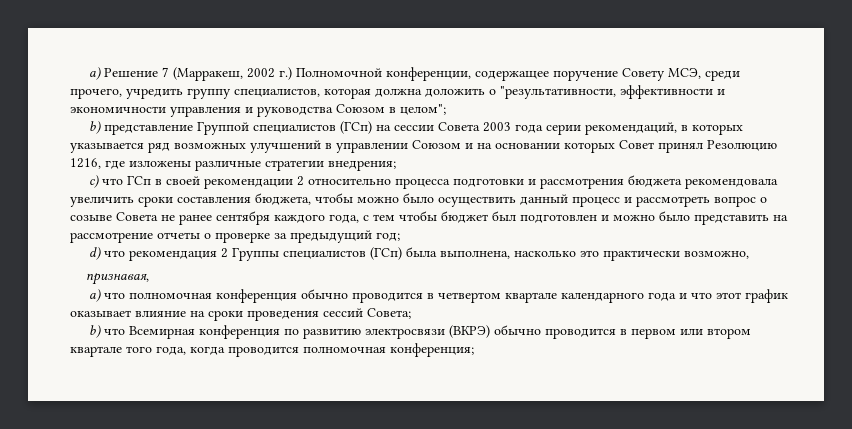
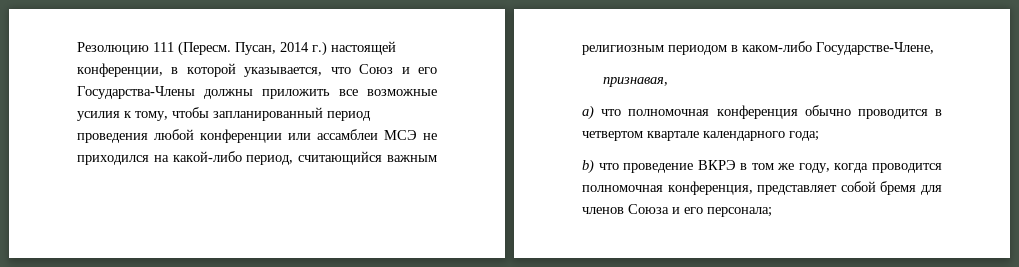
- a) Решение 7 (Марракеш, 2002 г.) Полномочной конференции, содержащее поручение Совету МСЭ, среди прочего, учредить группу специалистов, которая должна доложить о "результативности, эффективности и экономичности управления и руководства Союзом в целом";
- b) представление Группой специалистов (ГСп) на сессии Совета 2003 года серии рекомендаций, в которых указывается ряд возможных улучшений в управлении Союзом и на основании которых Совет принял Резолюцию 1216, где изложены различные стратегии внедрения;
- c) что ГСп в своей рекомендации 2 относительно процесса подготовки и рассмотрения бюджета рекомендовала увеличить сроки составления бюджета, чтобы можно было осуществить данный процесс и рассмотреть вопрос о созыве Совета не ранее сентября каждого года, с тем чтобы бюджет был подготовлен и можно было представить на рассмотрение отчеты о проверке за предыдущий год;
- d) что рекомендация 2 Группы специалистов (ГСп) была выполнена, насколько это практически возможно,
+ Резолюцию 111 (Пересм. Пусан, 2014 г.) настоящей конференции, в которой указывается, что Союз и его Государства-Члены должны приложить все возможные усилия к тому, чтобы запланированный период проведения любой конференции или ассамблеи МСЭ не приходился на какой-либо период, считающийся важным религиозным периодом в каком-либо Государстве-Члене,
- a) что полномочная конференция обычно проводится в четвертом квартале календарного года и что этот график оказывает влияние на сроки проведения сессий Совета;
- b) что Всемирная конференция по развитию электросвязи (ВКРЭ) обычно проводится в первом или втором квартале того года, когда проводится полномочная конференция;
+ a) что полномочная конференция обычно проводится в четвертом квартале календарного года;
+ b) что проведение ВКРЭ в том же году, когда проводится полномочная конференция, представляет собой бремя для членов Союза и его персонала;

